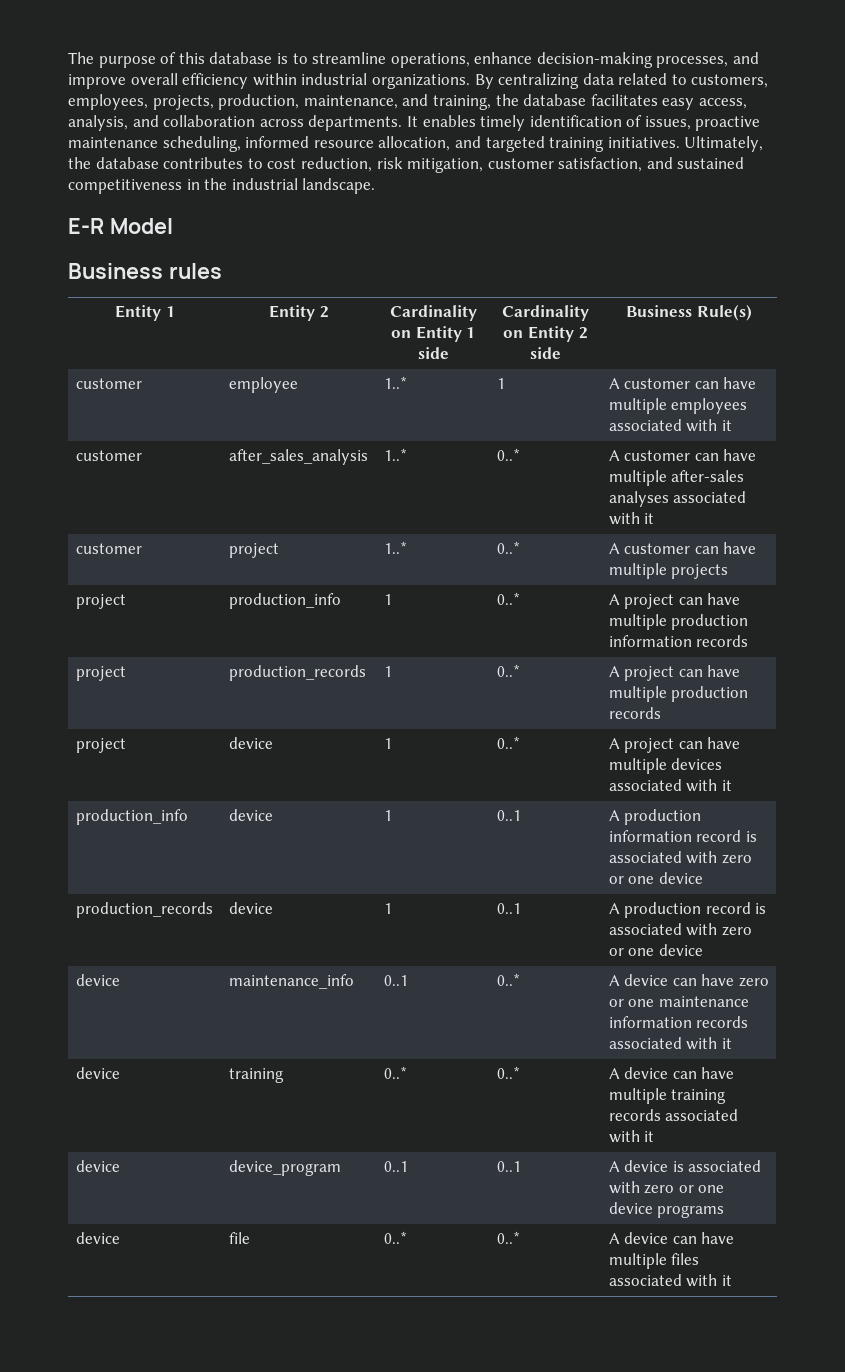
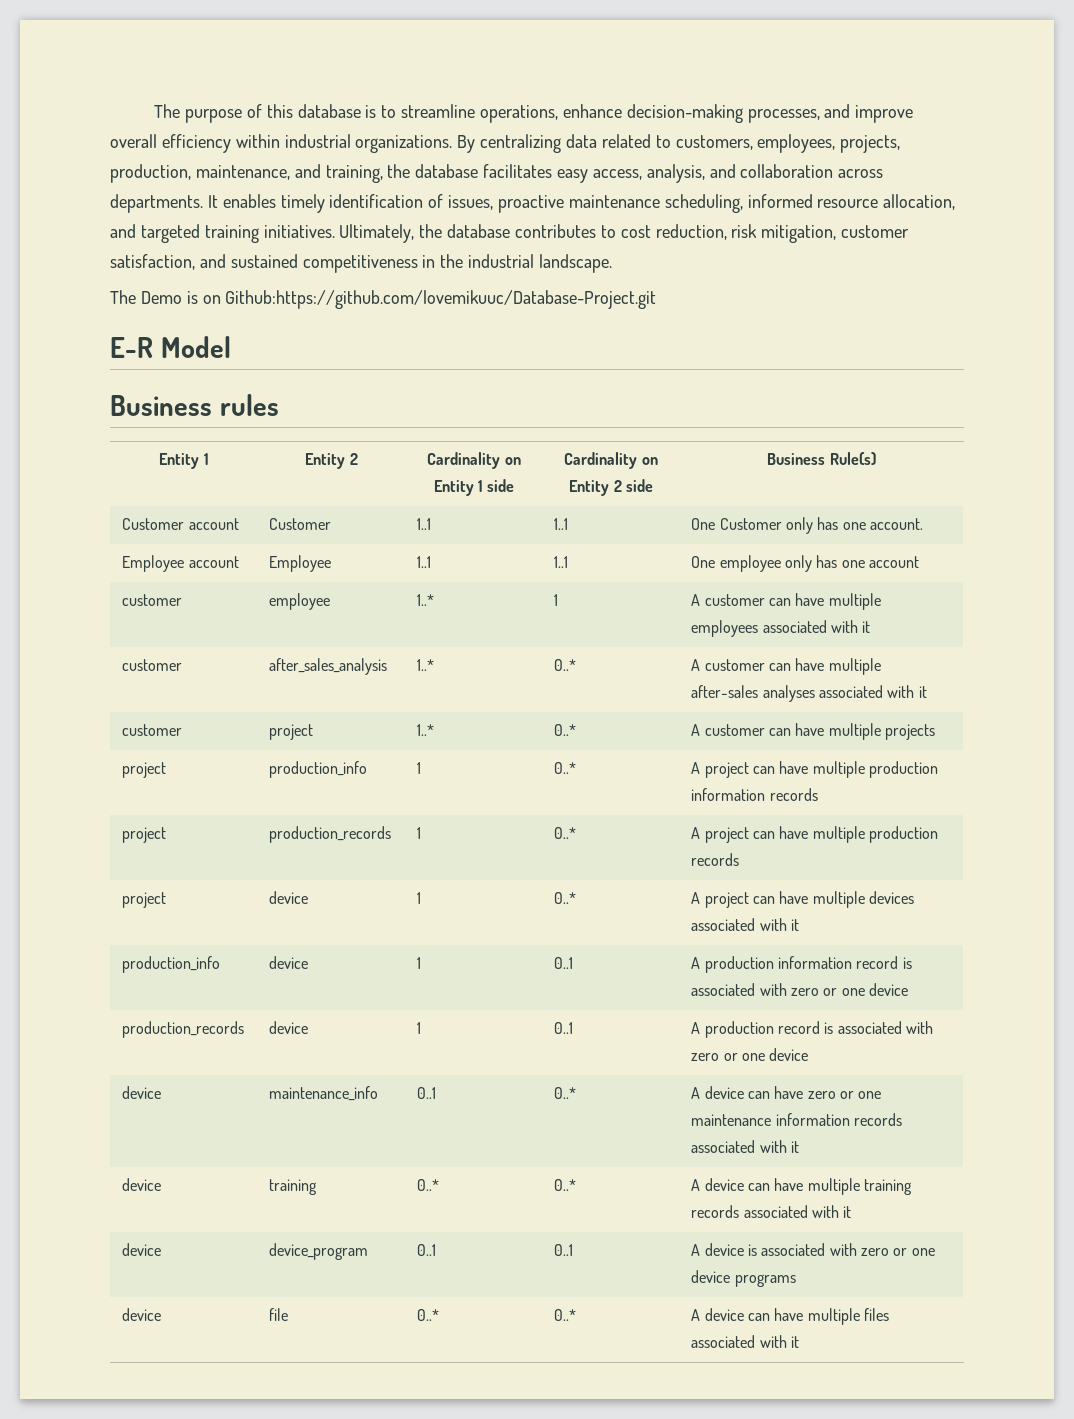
+ The Demo is on Github:https://github.com/lovemikuuc/Database-Project.git
+ Customer account | Customer | 1..1 | 1..1 | One Customer only has one account.
+ Employee account | Employee | 1..1 | 1..1 | One employee only has one account

